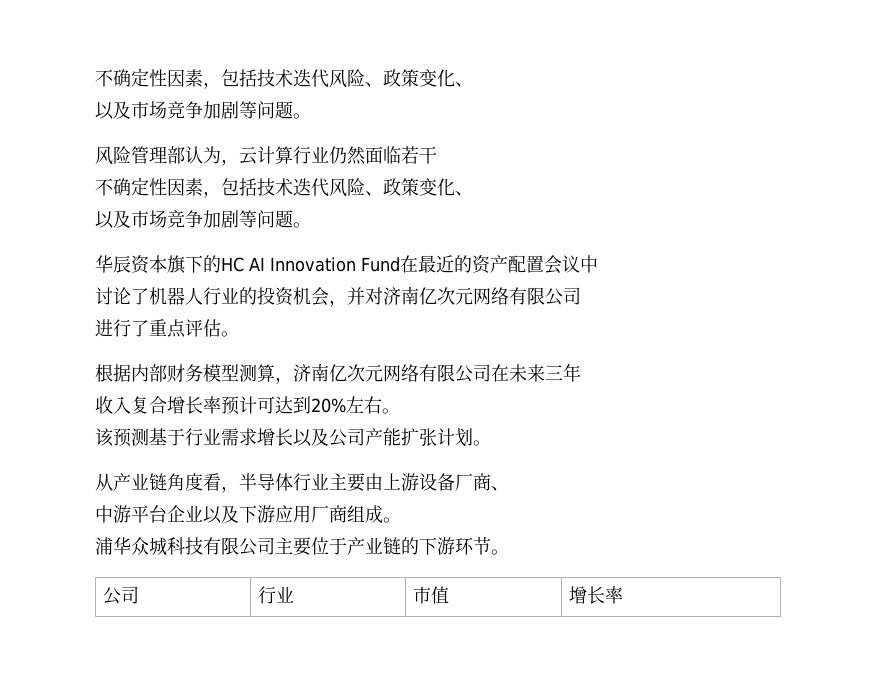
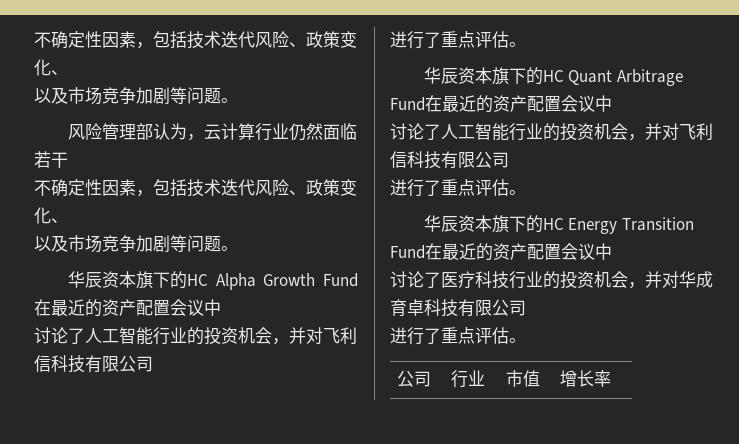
- 华辰资本旗下的HC AI Innovation Fund在最近的资产配置会议中
- 讨论了机器人行业的投资机会，并对济南亿次元网络有限公司
+ 华辰资本旗下的HC Alpha Growth Fund在最近的资产配置会议中
+ 讨论了人工智能行业的投资机会，并对飞利信科技有限公司
  进行了重点评估。
- 根据内部财务模型测算，济南亿次元网络有限公司在未来三年
- 收入复合增长率预计可达到20%左右。
- 该预测基于行业需求增长以及公司产能扩张计划。
- 从产业链角度看，半导体行业主要由上游设备厂商、
- 中游平台企业以及下游应用厂商组成。
- 浦华众城科技有限公司主要位于产业链的下游环节。
+ 华辰资本旗下的HC Quant Arbitrage Fund在最近的资产配置会议中
+ 讨论了人工智能行业的投资机会，并对飞利信科技有限公司
+ 进行了重点评估。
+ 华辰资本旗下的HC Energy Transition Fund在最近的资产配置会议中
+ 讨论了医疗科技行业的投资机会，并对华成育卓科技有限公司
+ 进行了重点评估。

